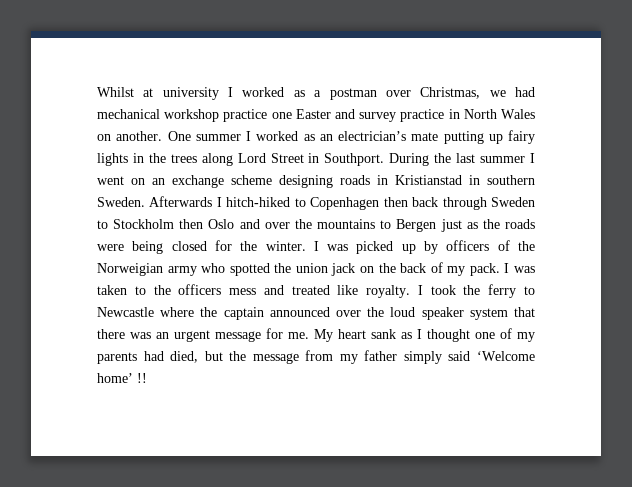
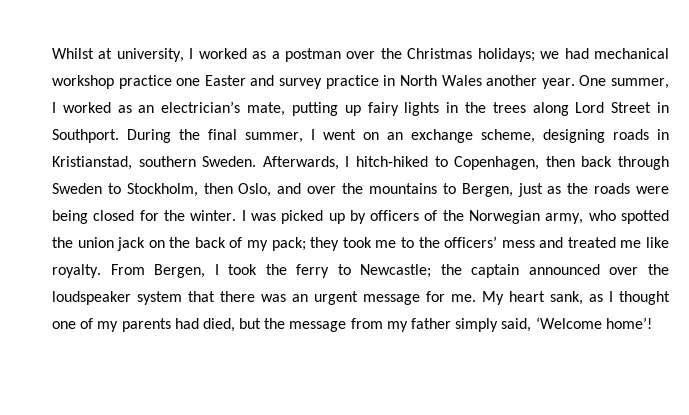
- Whilst at university I worked as a postman over Christmas, we had mechanical workshop practice one Easter and survey practice in North Wales on another. One summer I worked as an electrician’s mate putting up fairy lights in the trees along Lord Street in Southport.
+ Whilst at university, I worked as a postman over the Christmas holidays; we had mechanical workshop practice one Easter and survey practice in North Wales another year. One summer, I worked as an electrician’s mate, putting up fairy lights in the trees along Lord Street in Southport.
- During the last summer I went on an exchange scheme designing roads in Kristianstad in southern Sweden.
+ During the final summer, I went on an exchange scheme, designing roads in Kristianstad, southern Sweden.
- Afterwards I hitch-hiked to Copenhagen then back through Sweden to Stockholm then Oslo and over the mountains to Bergen just as the roads were being closed for the winter.
+ Afterwards, I hitch-hiked to Copenhagen, then back through Sweden to Stockholm, then Oslo, and over the mountains to Bergen, just as the roads were being closed for the winter.
- I was picked up by officers of the Norweigian army who spotted the union jack on the back of my pack. I was taken to the officers mess and treated like royalty.
+ I was picked up by officers of the Norwegian army, who spotted the union jack on the back of my pack; they took me to the officers’ mess and treated me like royalty.
- I took the ferry to Newcastle where the captain announced over the loud speaker system that there was an urgent message for me.
+ From Bergen, I took the ferry to Newcastle; the captain announced over the loudspeaker system that there was an urgent message for me.
- My heart sank as I thought one of my parents had died, but the message from my father simply said ‘Welcome home’ !!
+ My heart sank, as I thought one of my parents had died, but the message from my father simply said, ‘Welcome home’!

